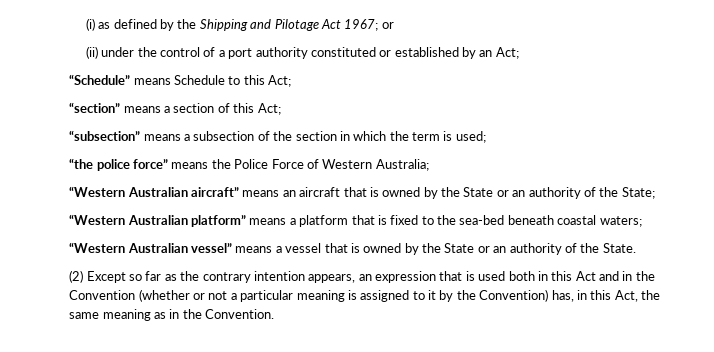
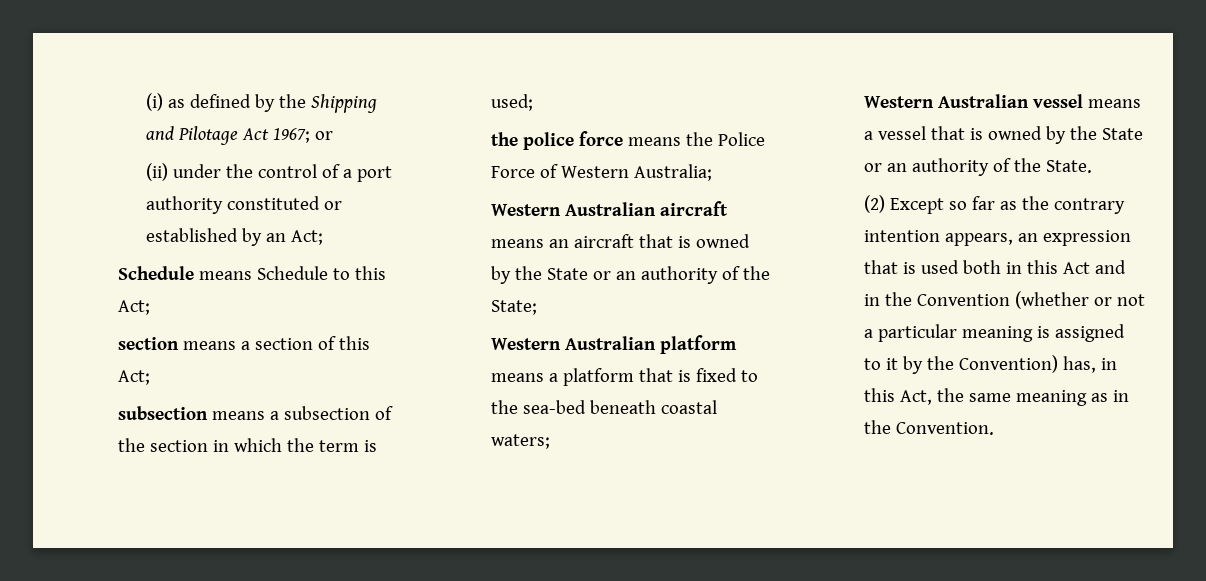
- “Schedule” means Schedule to this Act;
+ Schedule means Schedule to this Act;
- “section” means a section of this Act;
+ section means a section of this Act;
- “subsection” means a subsection of the section in which the term is used;
+ subsection means a subsection of the section in which the term is used;
- “the police force” means the Police Force of Western Australia;
+ the police force means the Police Force of Western Australia;
- “Western Australian aircraft” means an aircraft that is owned by the State or an authority of the State;
+ Western Australian aircraft means an aircraft that is owned by the State or an authority of the State;
- “Western Australian platform” means a platform that is fixed to the sea-bed beneath coastal waters;
+ Western Australian platform means a platform that is fixed to the sea-bed beneath coastal waters;
- “Western Australian vessel” means a vessel that is owned by the State or an authority of the State.
+ Western Australian vessel means a vessel that is owned by the State or an authority of the State.

